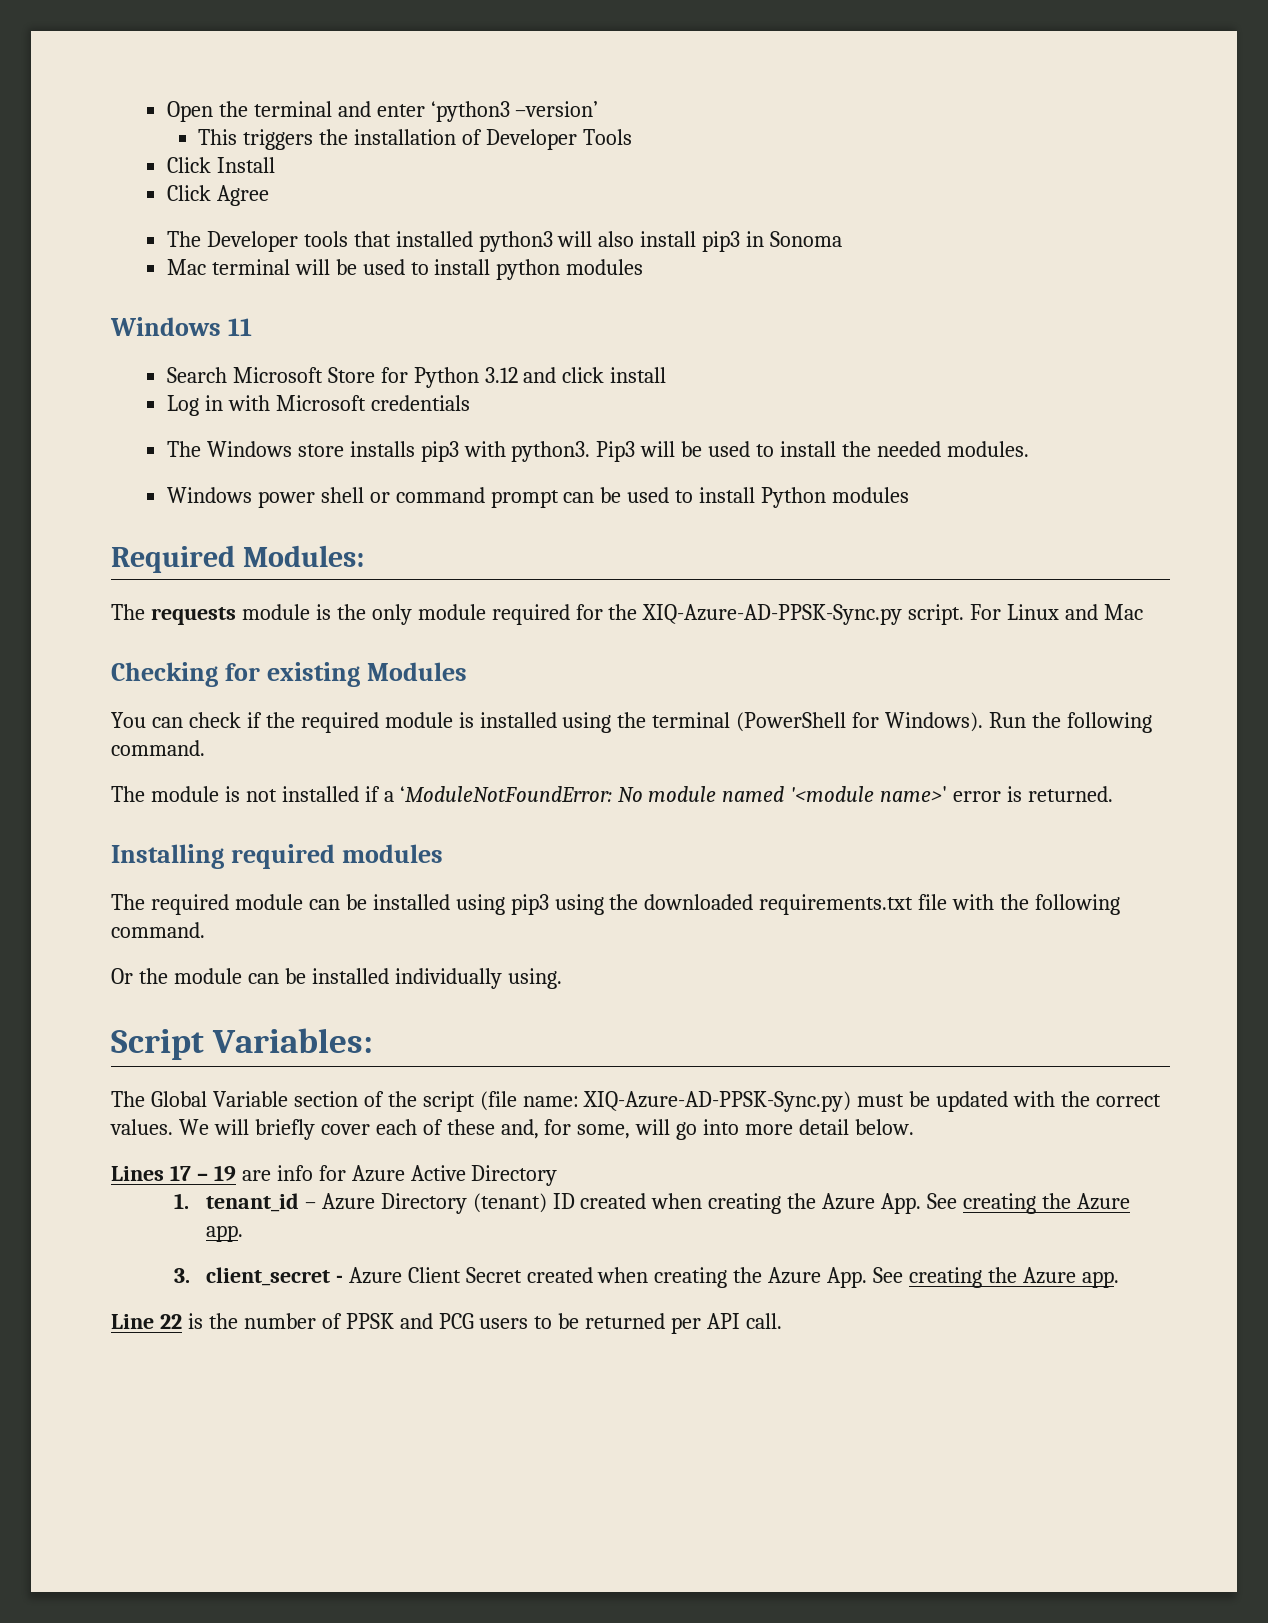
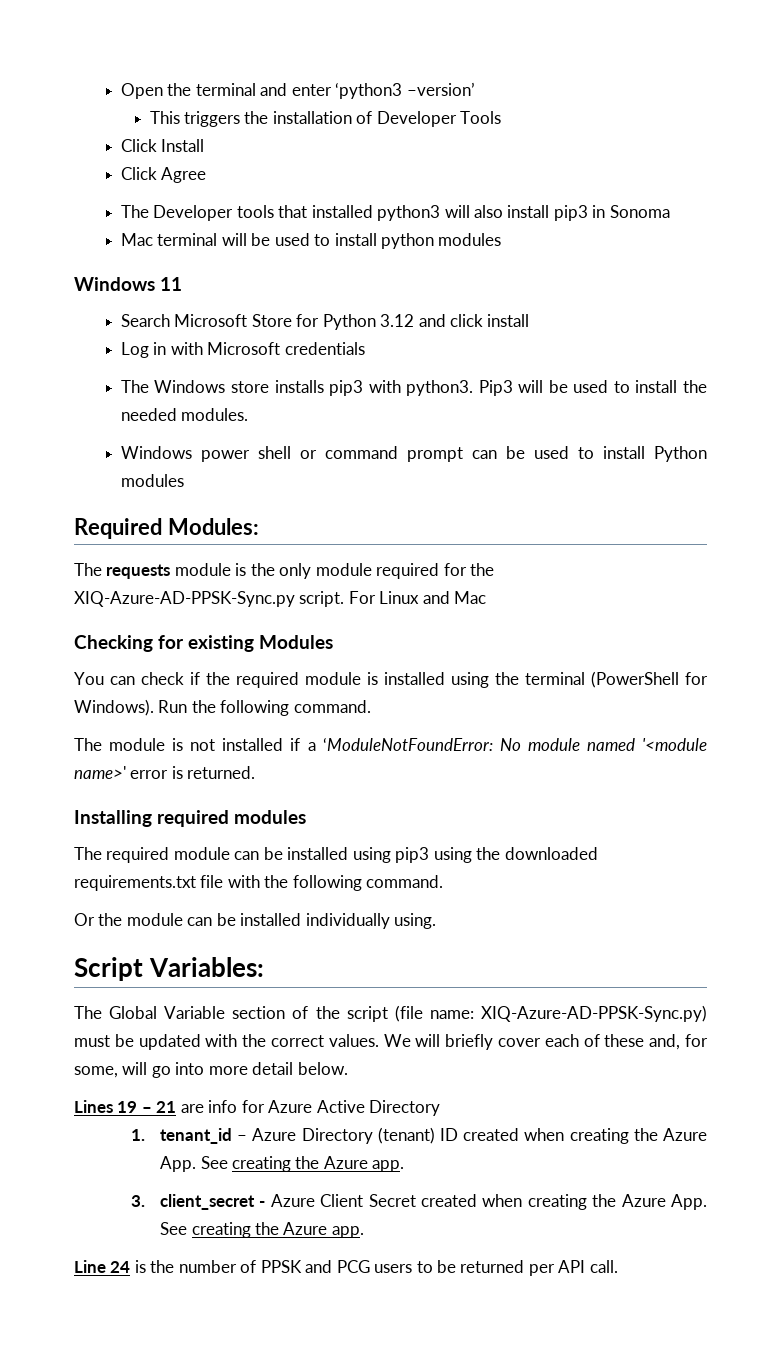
- Lines 17 – 19 are info for Azure Active Directory
+ Lines 19 – 21 are info for Azure Active Directory
- Line 22 is the number of PPSK and PCG users to be returned per API call.
+ Line 24 is the number of PPSK and PCG users to be returned per API call.

